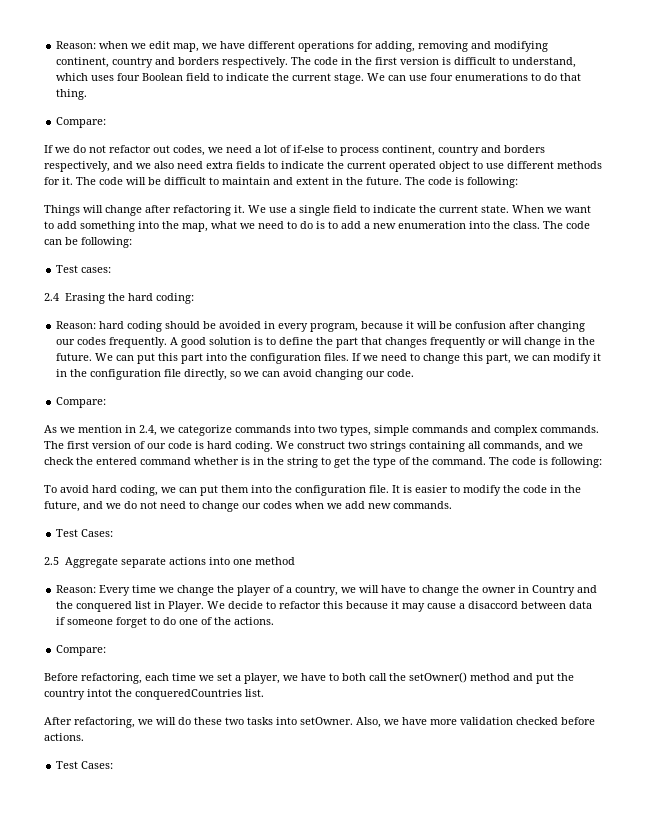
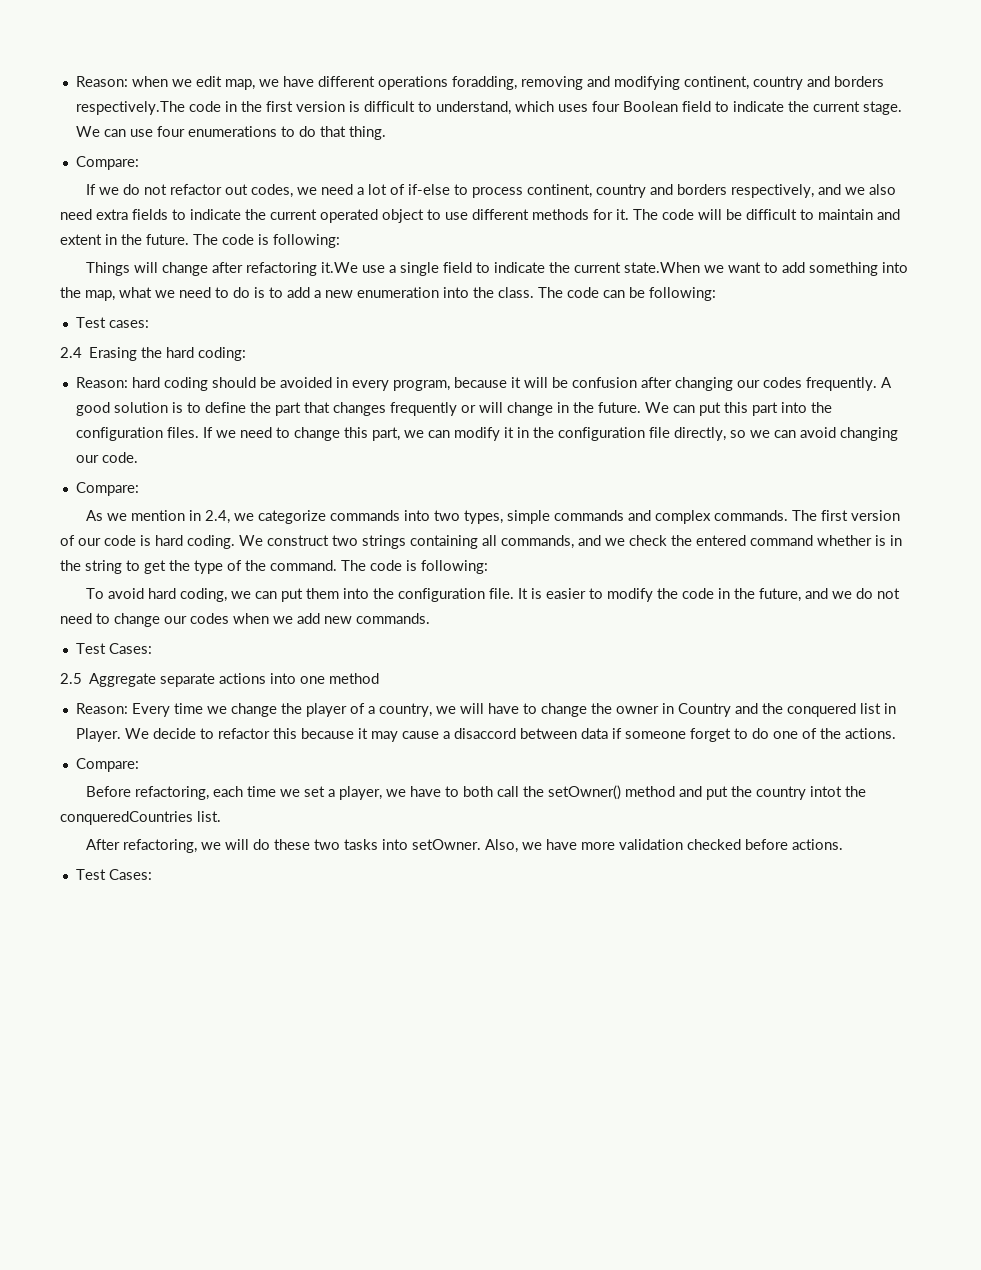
- Reason: when we edit map, we have different operations for adding, removing and modifying continent, country and borders respectively. The code in the first version is difficult to understand, which uses four Boolean field to indicate the current stage.
+ Reason: when we edit map, we have different operations foradding, removing and modifying continent, country and borders respectively.The code in the first version is difficult to understand, which uses four Boolean field to indicate the current stage.
- Things will change after refactoring it. We use a single field to indicate the current state. When we want to add something into the map, what we need to do is to add a new enumeration into the class.
+ Things will change after refactoring it.We use a single field to indicate the current state.When we want to add something into the map, what we need to do is to add a new enumeration into the class.

